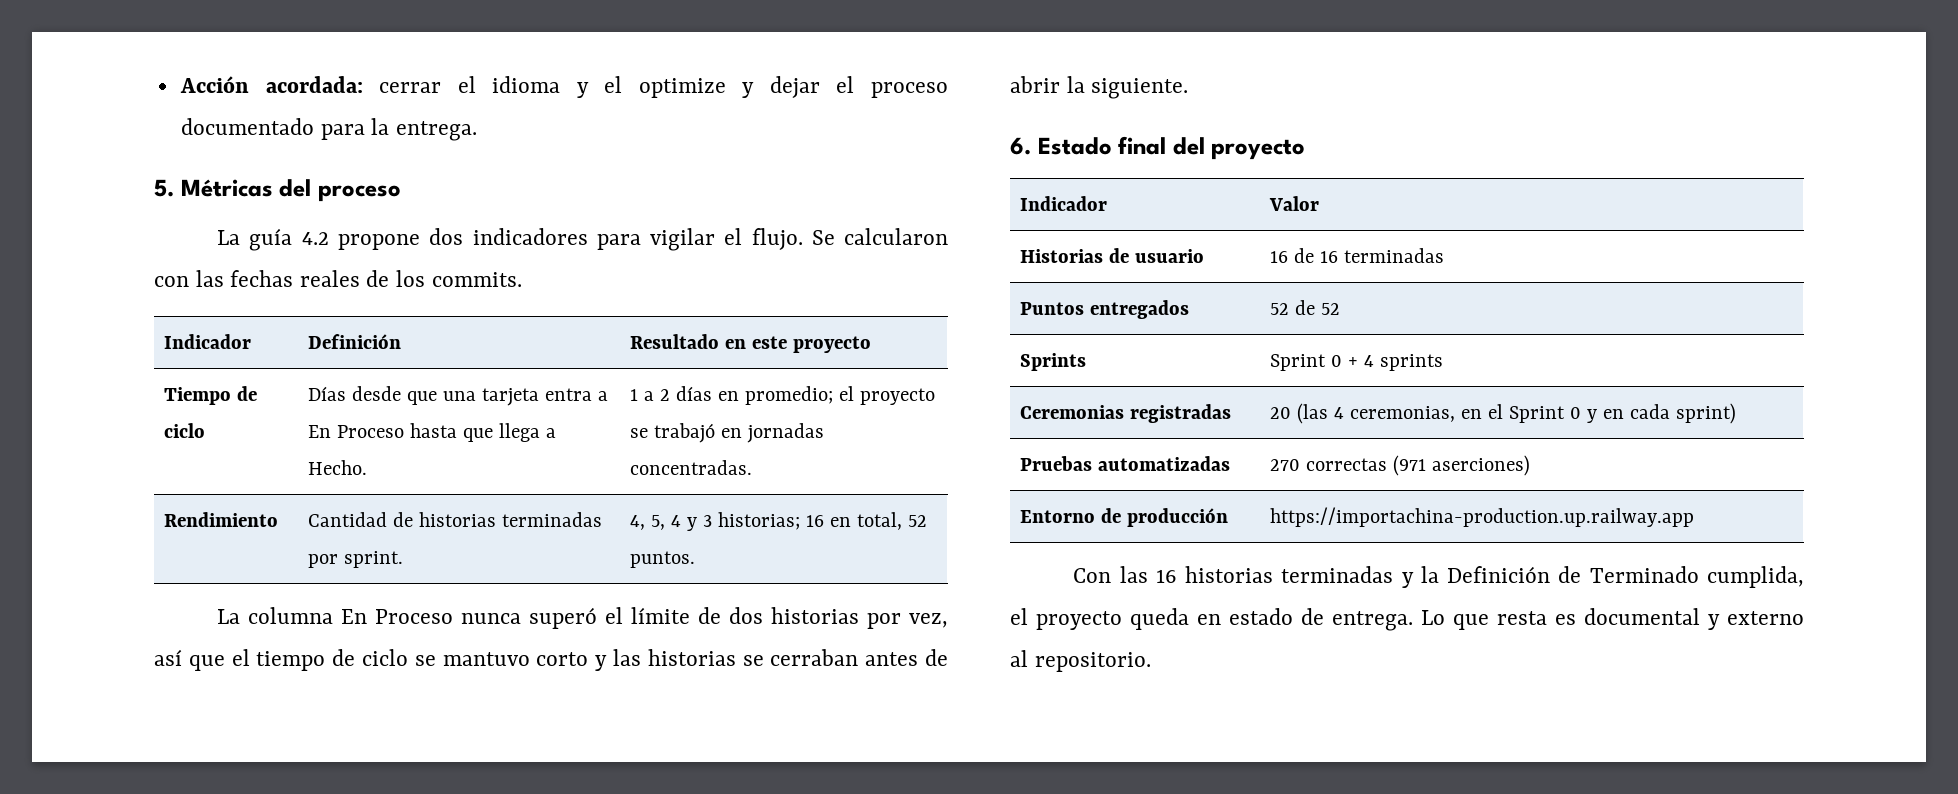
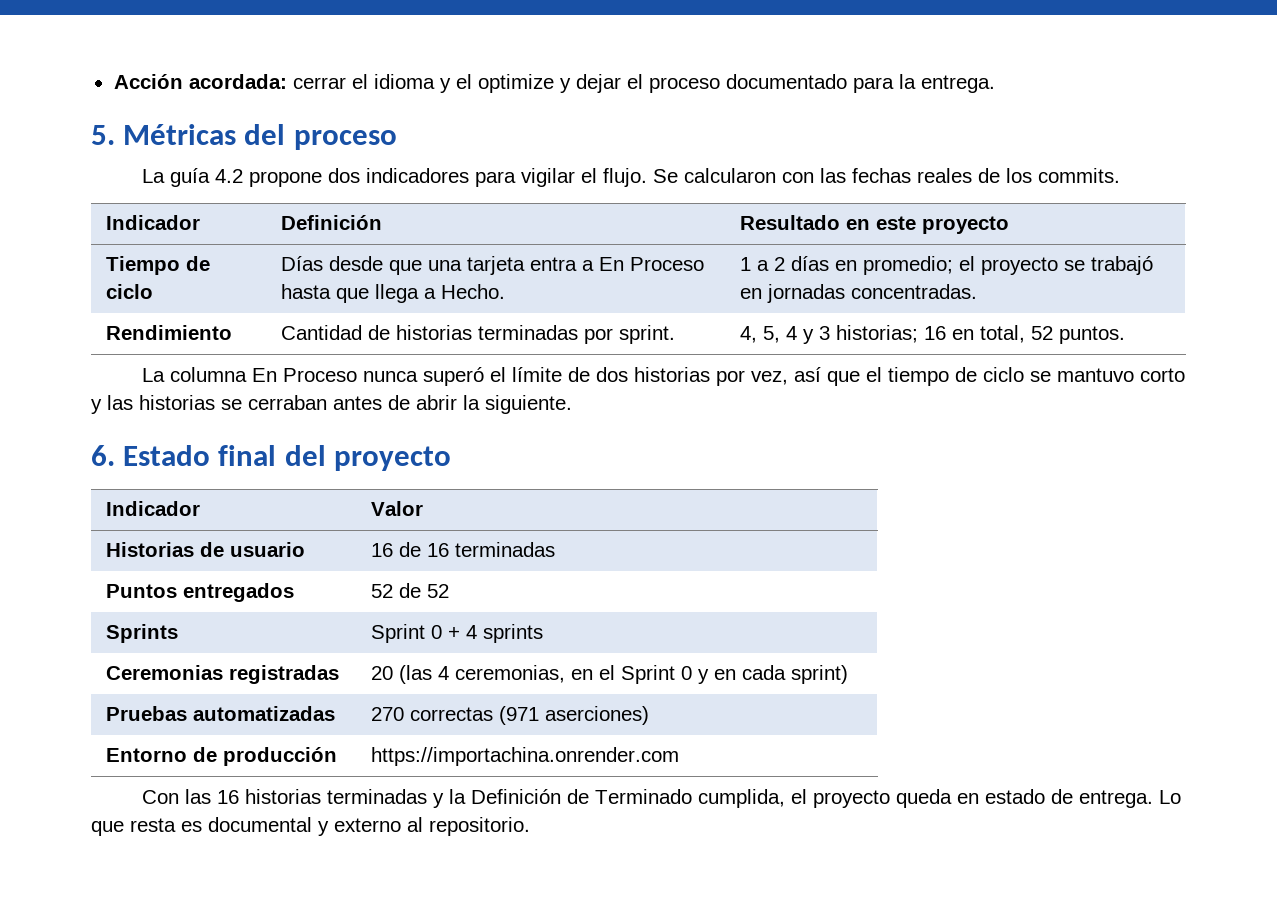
- Entorno de producción | https://importachina-production.up.railway.app
+ Entorno de producción | https://importachina.onrender.com

